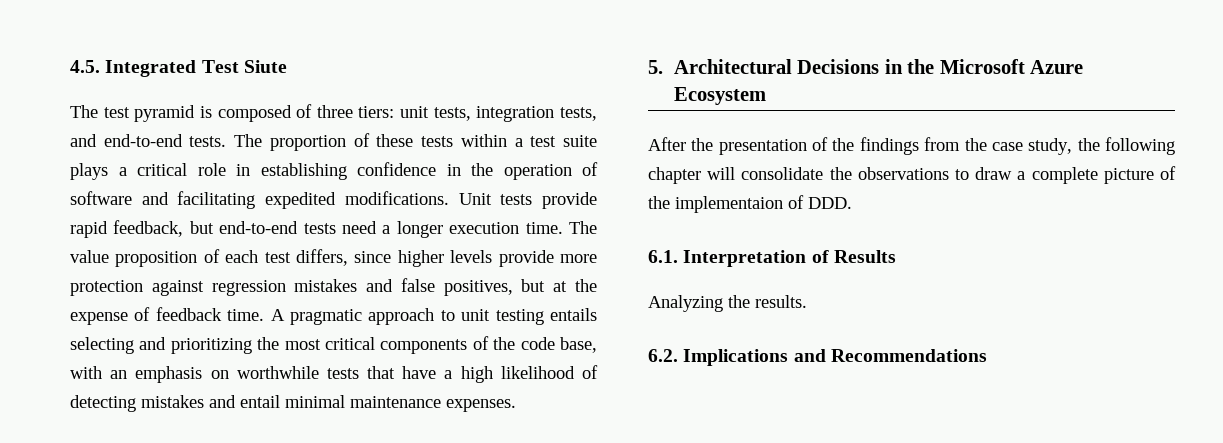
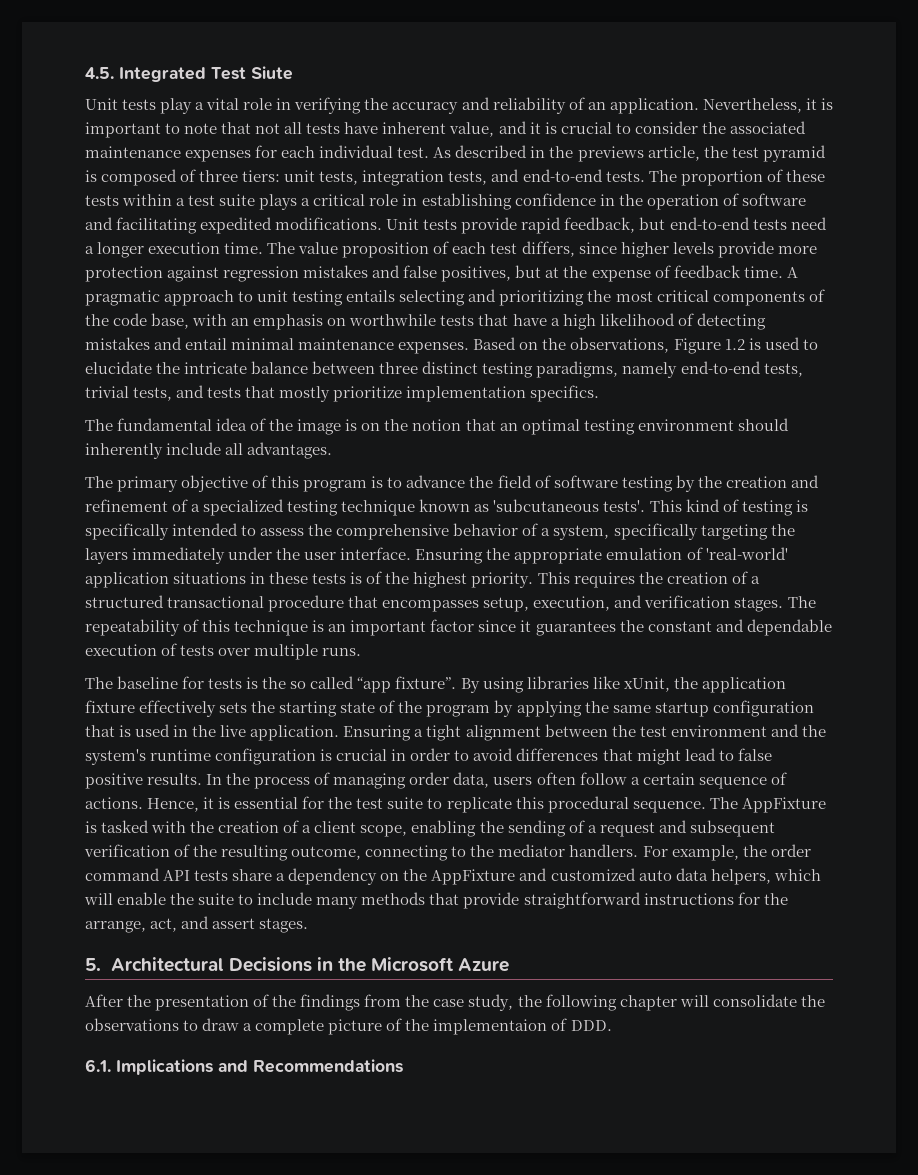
- The test pyramid is composed of three tiers: unit tests, integration tests, and end-to-end tests.
+ Unit tests play a vital role in verifying the accuracy and reliability of an application. Nevertheless, it is important to note that not all tests have inherent value, and it is crucial to consider the associated maintenance expenses for each individual test. As described in the previews article, the test pyramid is composed of three tiers: unit tests, integration tests, and end-to-end tests.
+ Based on the observations, Figure 1.2 is used to elucidate the intricate balance between three distinct testing paradigms, namely end-to-end tests, trivial tests, and tests that mostly prioritize implementation specifics.
+ The fundamental idea of the image is on the notion that an optimal testing environment should inherently include all advantages.
+ The primary objective of this program is to advance the field of software testing by the creation and refinement of a specialized testing technique known as 'subcutaneous tests'. This kind of testing is specifically intended to assess the comprehensive behavior of a system, specifically targeting the layers immediately under the user interface. Ensuring the appropriate emulation of 'real-world' application situations in these tests is of the highest priority. This requires the creation of a structured transactional procedure that encompasses setup, execution, and verification stages. The repeatability of this technique is an important factor since it guarantees the constant and dependable execution of tests over multiple runs.
+ The baseline for tests is the so called “app fixture”. By using libraries like xUnit, the application fixture effectively sets the starting state of the program by applying the same startup configuration that is used in the live application. Ensuring a tight alignment between the test environment and the system's runtime configuration is crucial in order to avoid differences that might lead to false positive results. In the process of managing order data, users often follow a certain sequence of actions. Hence, it is essential for the test suite to replicate this procedural sequence. The AppFixture is tasked with the creation of a client scope, enabling the sending of a request and subsequent verification of the resulting outcome, connecting to the mediator handlers. For example, the order command API tests share a dependency on the AppFixture and customized auto data helpers, which will enable the suite to include many methods that provide straightforward instructions for the arrange, act, and assert stages.
- 5. Architectural Decisions in the Microsoft Azure Ecosystem
+ 5. Architectural Decisions in the Microsoft Azure
- 6.1. Interpretation of Results
- Analyzing the results.
- 6.2. Implications and Recommendations
+ 6.1. Implications and Recommendations

